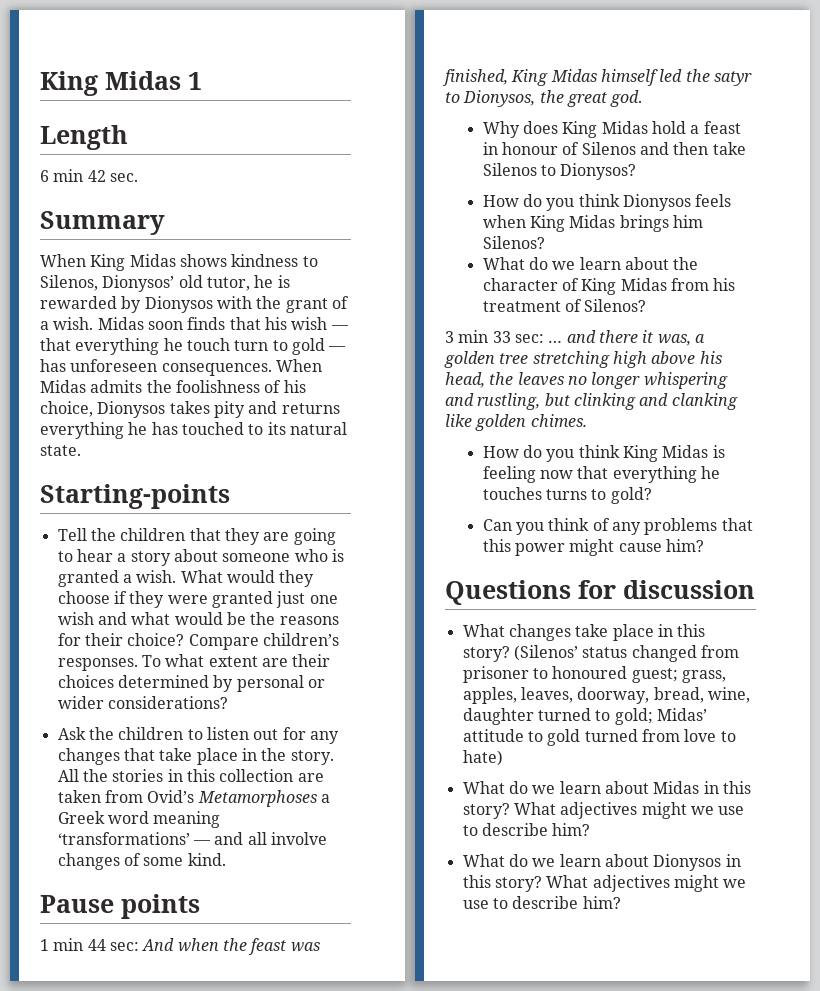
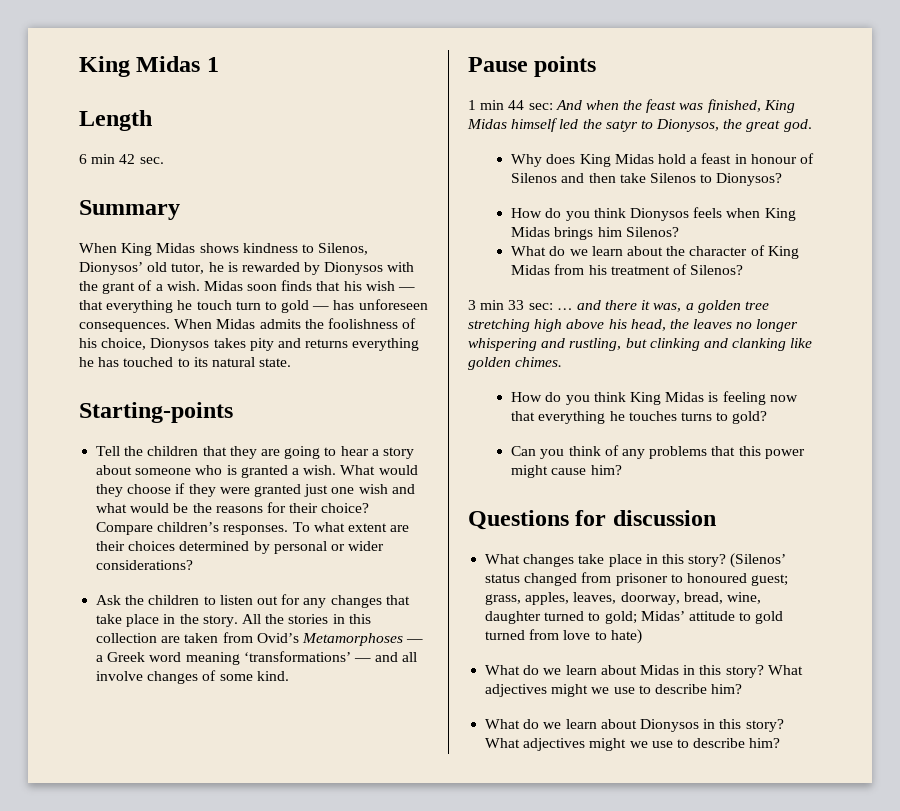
- All the stories in this collection are taken from Ovid’s Metamorphoses a Greek word meaning ‘transformations’ — and all involve changes of some kind.
+ All the stories in this collection are taken from Ovid’s Metamorphoses — a Greek word meaning ‘transformations’ — and all involve changes of some kind.

